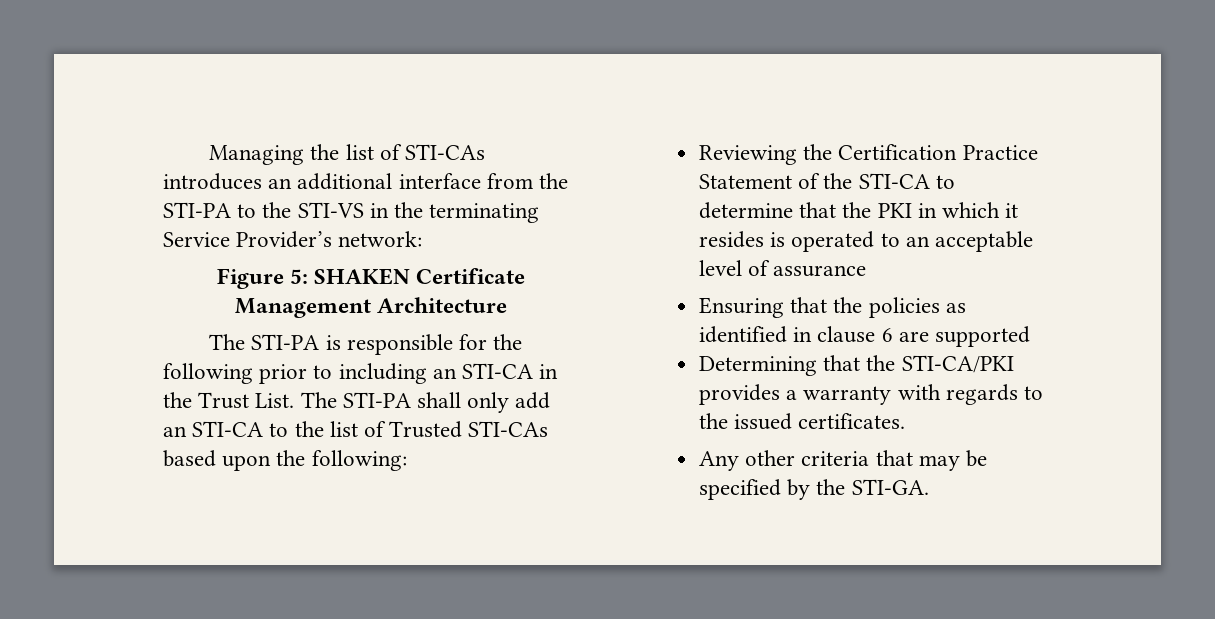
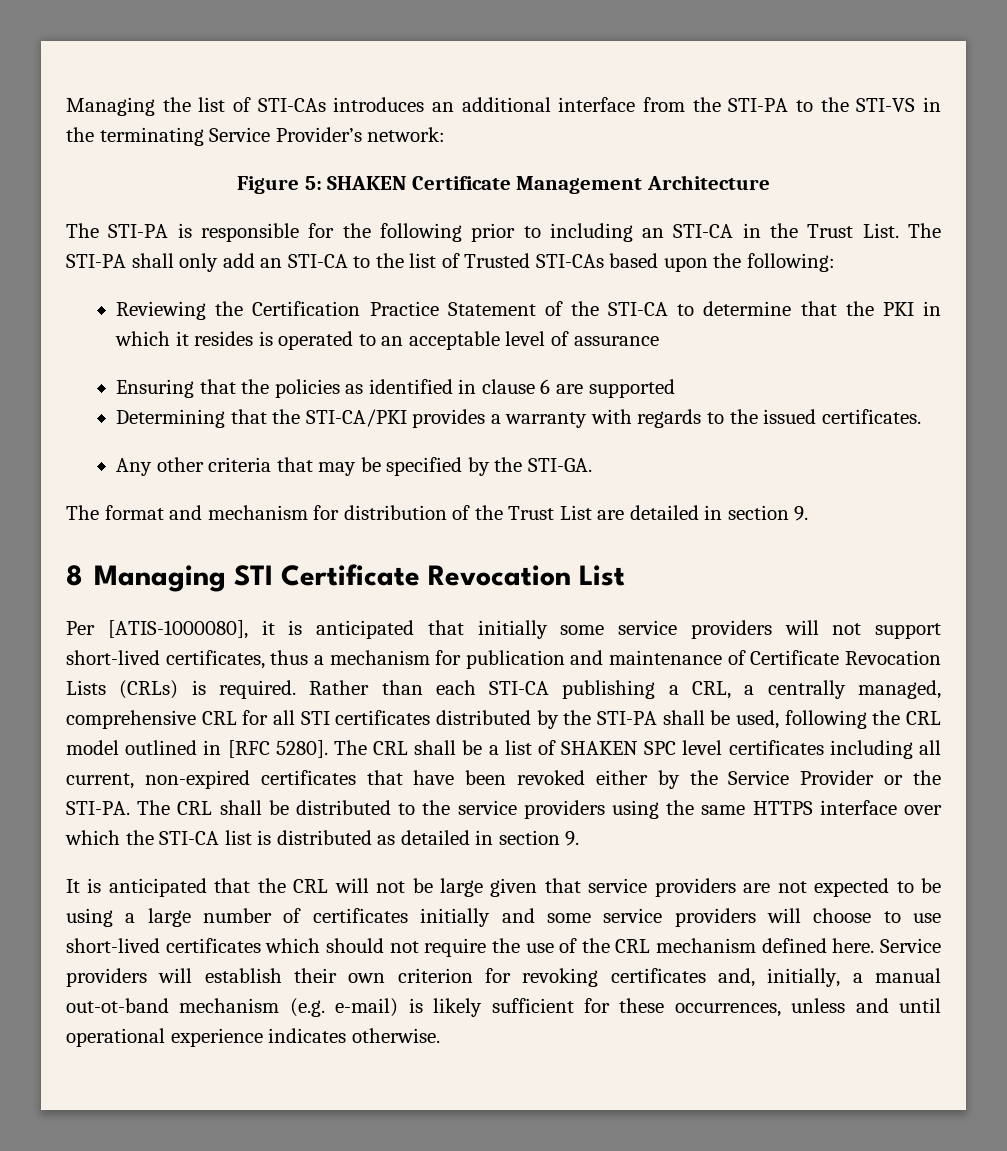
+ The format and mechanism for distribution of the Trust List are detailed in section 9.
+ 8 Managing STI Certificate Revocation List
+ Per [ATIS-1000080], it is anticipated that initially some service providers will not support short-lived certificates, thus a mechanism for publication and maintenance of Certificate Revocation Lists (CRLs) is required. Rather than each STI-CA publishing a CRL, a centrally managed, comprehensive CRL for all STI certificates distributed by the STI-PA shall be used, following the CRL model outlined in [RFC 5280]. The CRL shall be a list of SHAKEN SPC level certificates including all current, non-expired certificates that have been revoked either by the Service Provider or the STI-PA. The CRL shall be distributed to the service providers using the same HTTPS interface over which the STI-CA list is distributed as detailed in section 9.
+ It is anticipated that the CRL will not be large given that service providers are not expected to be using a large number of certificates initially and some service providers will choose to use short-lived certificates which should not require the use of the CRL mechanism defined here. Service providers will establish their own criterion for revoking certificates and, initially, a manual out-ot-band mechanism (e.g. e-mail) is likely sufficient for these occurrences, unless and until operational experience indicates otherwise.

